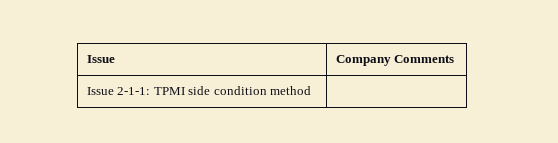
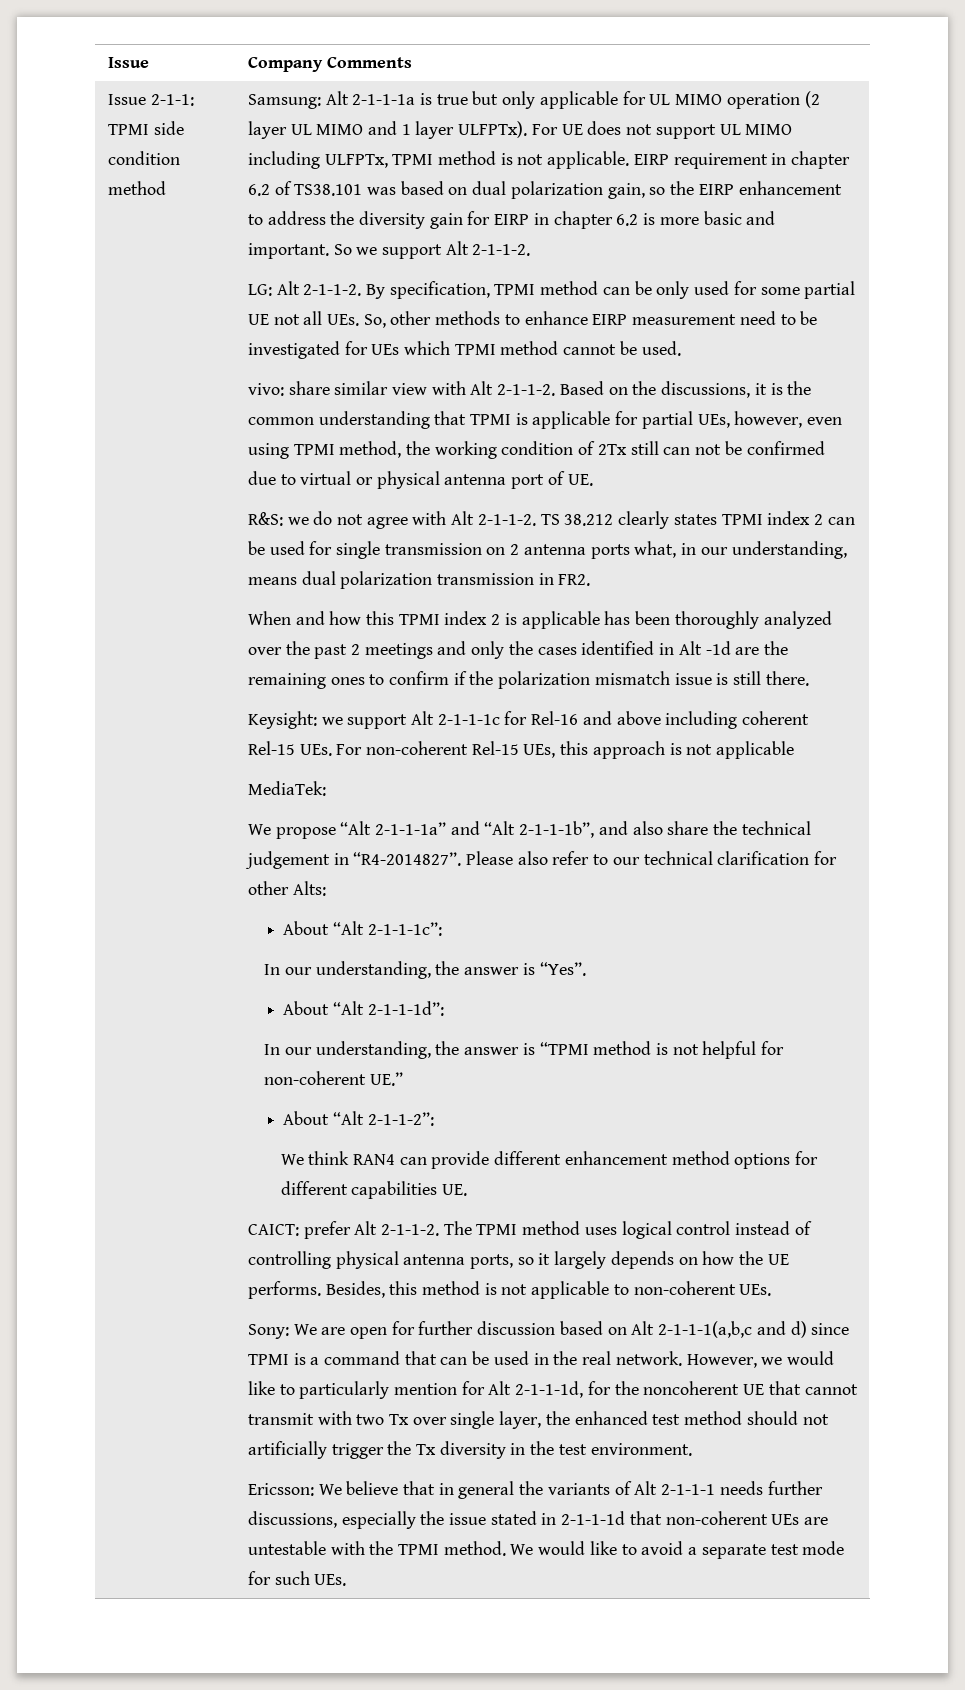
+ Samsung: Alt 2-1-1-1a is true but only applicable for UL MIMO operation (2 layer UL MIMO and 1 layer ULFPTx). For UE does not support UL MIMO including ULFPTx, TPMI method is not applicable. EIRP requirement in chapter 6.2 of TS38.101 was based on dual polarization gain, so the EIRP enhancement to address the diversity gain for EIRP in chapter 6.2 is more basic and important. So we support Alt 2-1-1-2.
+ LG: Alt 2-1-1-2. By specification, TPMI method can be only used for some partial UE not all UEs. So, other methods to enhance EIRP measurement need to be investigated for UEs which TPMI method cannot be used.
+ vivo: share similar view with Alt 2-1-1-2. Based on the discussions, it is the common understanding that TPMI is applicable for partial UEs, however, even using TPMI method, the working condition of 2Tx still can not be confirmed due to virtual or physical antenna port of UE.
+ R&S: we do not agree with Alt 2-1-1-2. TS 38.212 clearly states TPMI index 2 can be used for single transmission on 2 antenna ports what, in our understanding, means dual polarization transmission in FR2.
+ When and how this TPMI index 2 is applicable has been thoroughly analyzed over the past 2 meetings and only the cases identified in Alt -1d are the remaining ones to confirm if the polarization mismatch issue is still there.
+ Keysight: we support Alt 2-1-1-1c for Rel-16 and above including coherent Rel-15 UEs. For non-coherent Rel-15 UEs, this approach is not applicable
+ MediaTek:
+ We propose “Alt 2-1-1-1a” and “Alt 2-1-1-1b”, and also share the technical judgement in “R4-2014827”. Please also refer to our technical clarification for other Alts:
+ About “Alt 2-1-1-1c”:
+ In our understanding, the answer is “Yes”.
+ About “Alt 2-1-1-1d”:
+ In our understanding, the answer is “TPMI method is not helpful for non-coherent UE.”
+ About “Alt 2-1-1-2”:
+ We think RAN4 can provide different enhancement method options for different capabilities UE.
+ CAICT: prefer Alt 2-1-1-2. The TPMI method uses logical control instead of controlling physical antenna ports, so it largely depends on how the UE performs. Besides, this method is not applicable to non-coherent UEs.
+ Sony: We are open for further discussion based on Alt 2-1-1-1(a,b,c and d) since TPMI is a command that can be used in the real network. However, we would like to particularly mention for Alt 2-1-1-1d, for the noncoherent UE that cannot transmit with two Tx over single layer, the enhanced test method should not artificially trigger the Tx diversity in the test environment.
+ Ericsson: We believe that in general the variants of Alt 2-1-1-1 needs further discussions, especially the issue stated in 2-1-1-1d that non-coherent UEs are untestable with the TPMI method. We would like to avoid a separate test mode for such UEs.

